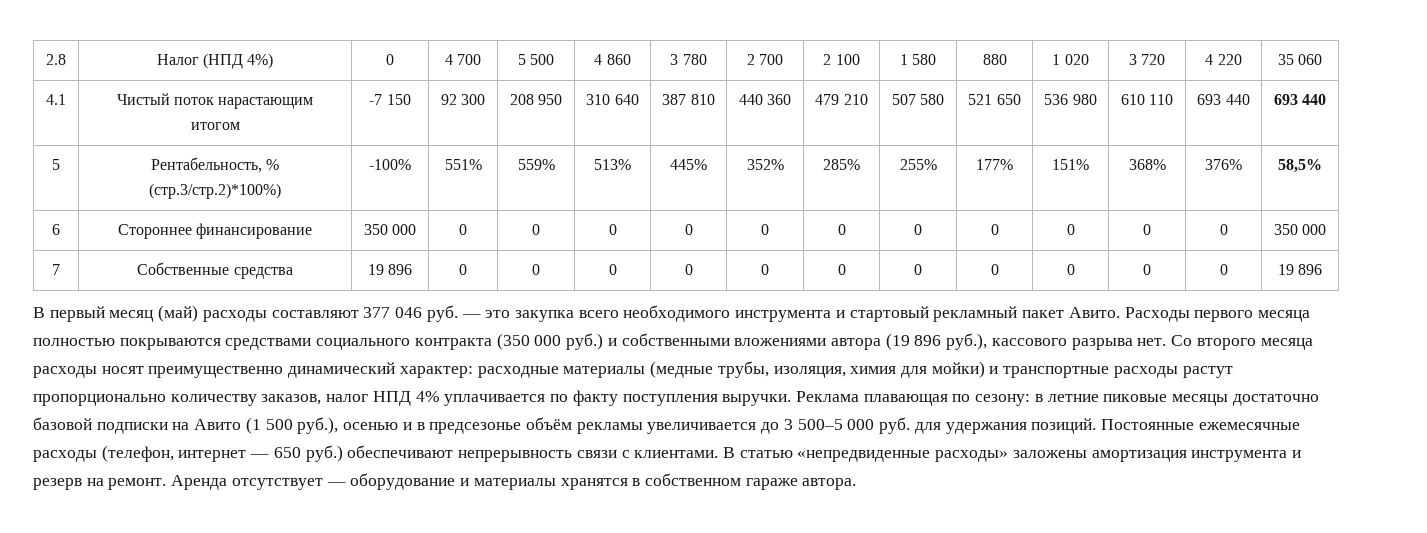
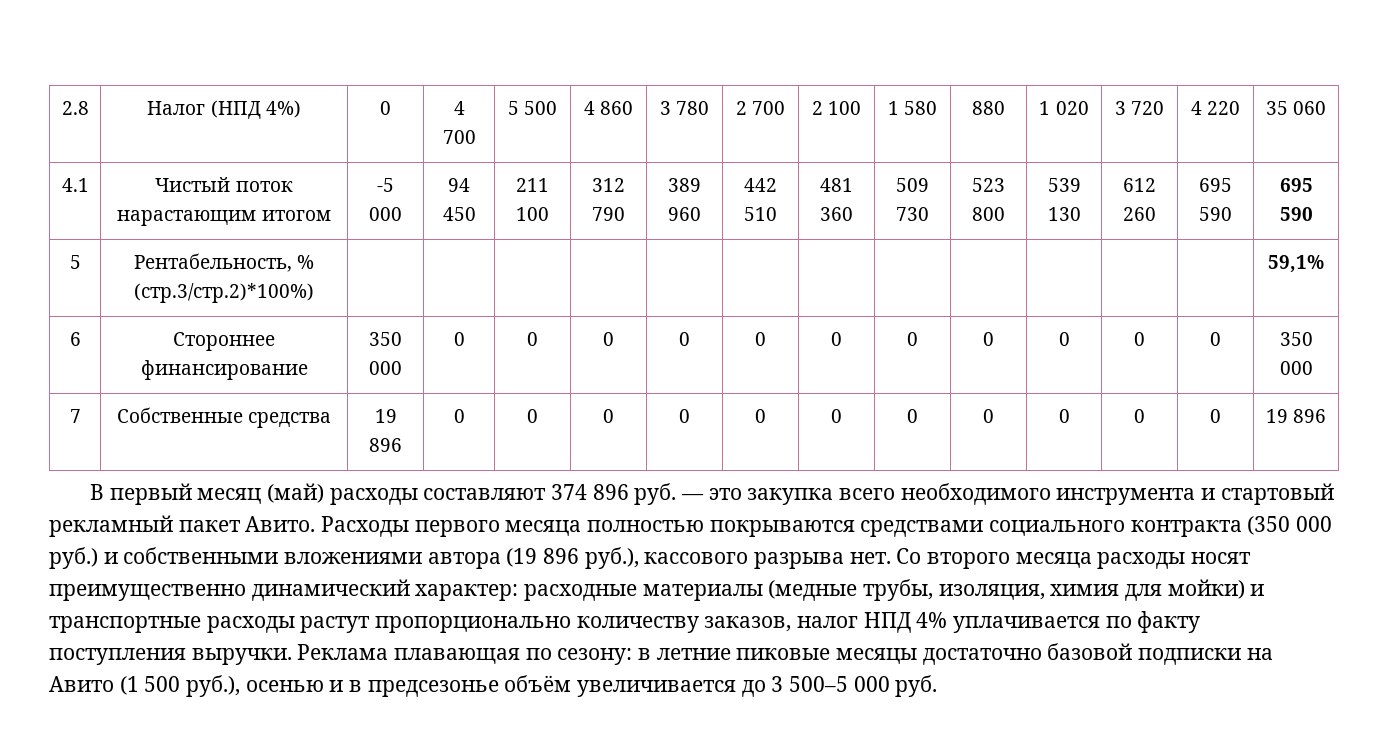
- 4.1 | Чистый поток нарастающим итогом | -7 150 | 92 300 | 208 950 | 310 640 | 387 810 | 440 360 | 479 210 | 507 580 | 521 650 | 536 980 | 610 110 | 693 440 | 693 440
- 5 | Рентабельность, % (стр.3/стр.2)*100%) | -100% | 551% | 559% | 513% | 445% | 352% | 285% | 255% | 177% | 151% | 368% | 376% | 58,5%
+ 4.1 | Чистый поток нарастающим итогом | -5 000 | 94 450 | 211 100 | 312 790 | 389 960 | 442 510 | 481 360 | 509 730 | 523 800 | 539 130 | 612 260 | 695 590 | 695 590
+ 5 | Рентабельность, % (стр.3/стр.2)*100%) | | | | | | | | | | | | | 59,1%
- В первый месяц (май) расходы составляют 377 046 руб. — это закупка всего необходимого инструмента и стартовый рекламный пакет Авито.
+ В первый месяц (май) расходы составляют 374 896 руб. — это закупка всего необходимого инструмента и стартовый рекламный пакет Авито.
- Реклама плавающая по сезону: в летние пиковые месяцы достаточно базовой подписки на Авито (1 500 руб.), осенью и в предсезонье объём рекламы увеличивается до 3 500–5 000 руб. для удержания позиций. Постоянные ежемесячные расходы (телефон, интернет — 650 руб.) обеспечивают непрерывность связи с клиентами. В статью «непредвиденные расходы» заложены амортизация инструмента и резерв на ремонт. Аренда отсутствует — оборудование и материалы хранятся в собственном гараже автора.
+ Реклама плавающая по сезону: в летние пиковые месяцы достаточно базовой подписки на Авито (1 500 руб.), осенью и в предсезонье объём увеличивается до 3 500–5 000 руб.

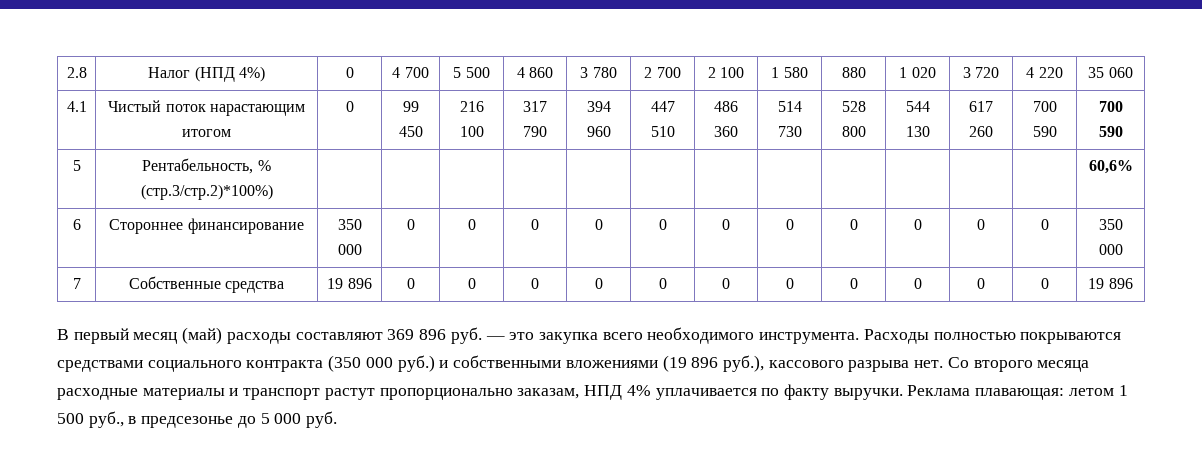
- 4.1 | Чистый поток нарастающим итогом | -5 000 | 94 450 | 211 100 | 312 790 | 389 960 | 442 510 | 481 360 | 509 730 | 523 800 | 539 130 | 612 260 | 695 590 | 695 590
+ 4.1 | Чистый поток нарастающим итогом | 0 | 99 450 | 216 100 | 317 790 | 394 960 | 447 510 | 486 360 | 514 730 | 528 800 | 544 130 | 617 260 | 700 590 | 700 590
- 5 | Рентабельность, % (стр.3/стр.2)*100%) | | | | | | | | | | | | | 59,1%
+ 5 | Рентабельность, % (стр.3/стр.2)*100%) | | | | | | | | | | | | | 60,6%
- В первый месяц (май) расходы составляют 374 896 руб. — это закупка всего необходимого инструмента и стартовый рекламный пакет Авито. Расходы первого месяца полностью покрываются средствами социального контракта (350 000 руб.) и собственными вложениями автора (19 896 руб.), кассового разрыва нет.
+ В первый месяц (май) расходы составляют 369 896 руб. — это закупка всего необходимого инструмента. Расходы полностью покрываются средствами социального контракта (350 000 руб.) и собственными вложениями (19 896 руб.), кассового разрыва нет.
- Со второго месяца расходы носят преимущественно динамический характер: расходные материалы (медные трубы, изоляция, химия для мойки) и транспортные расходы растут пропорционально количеству заказов, налог НПД 4% уплачивается по факту поступления выручки.
+ Со второго месяца расходные материалы и транспорт растут пропорционально заказам, НПД 4% уплачивается по факту выручки.
- Реклама плавающая по сезону: в летние пиковые месяцы достаточно базовой подписки на Авито (1 500 руб.), осенью и в предсезонье объём увеличивается до 3 500–5 000 руб.
+ Реклама плавающая: летом 1 500 руб., в предсезонье до 5 000 руб.

